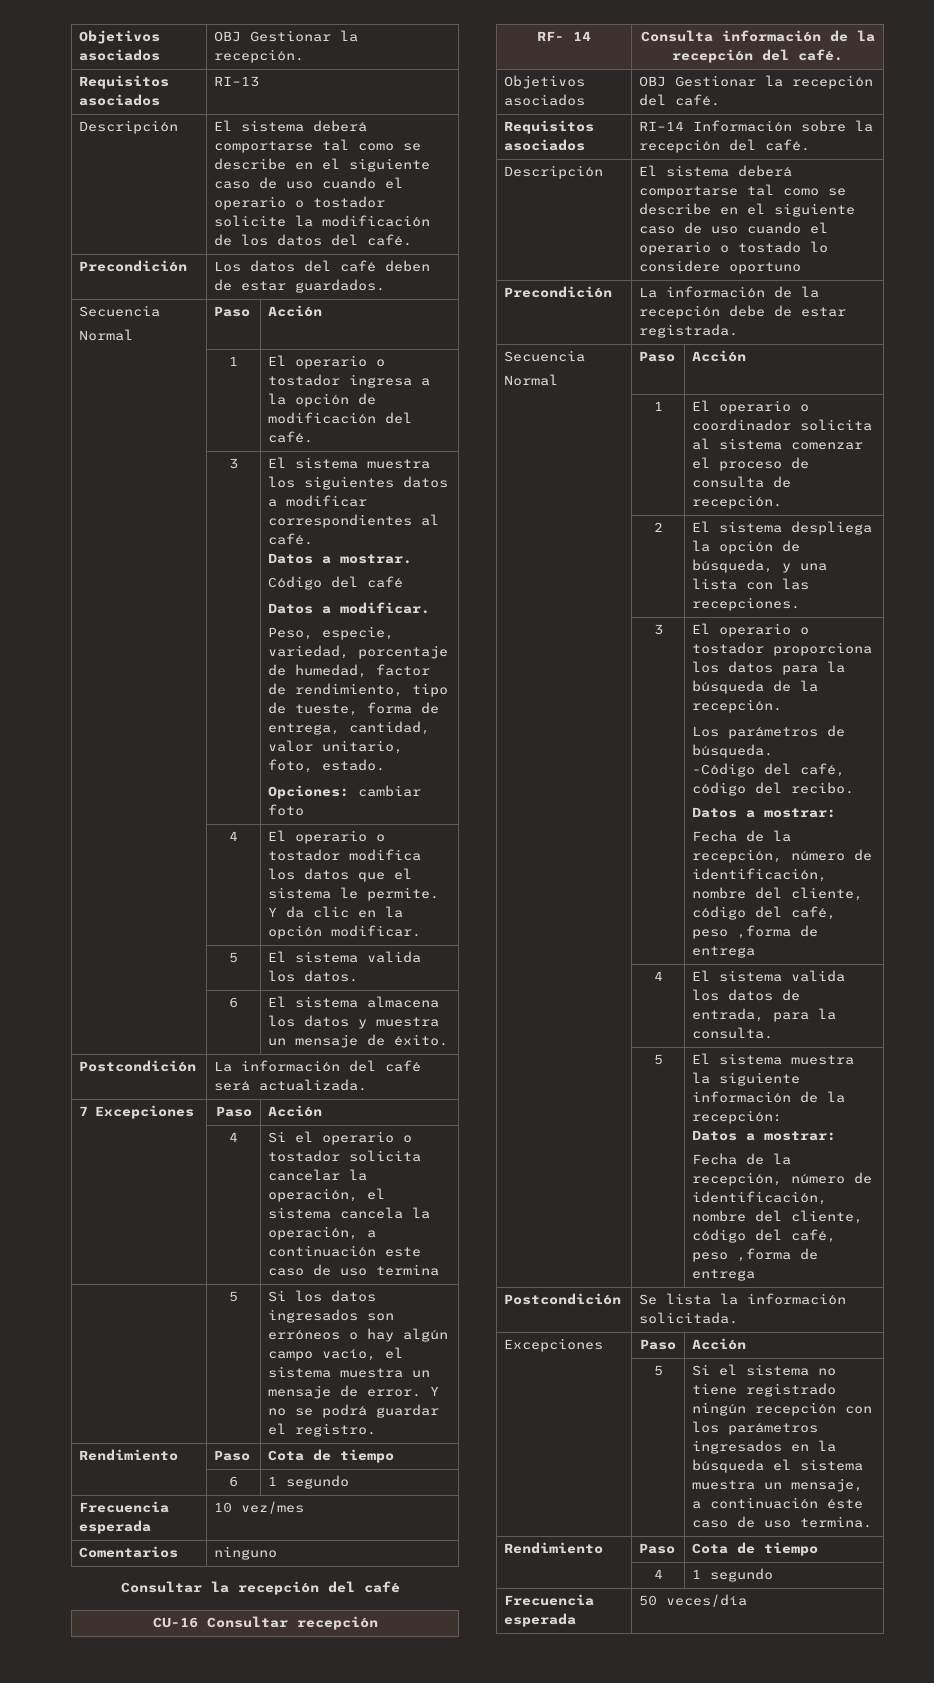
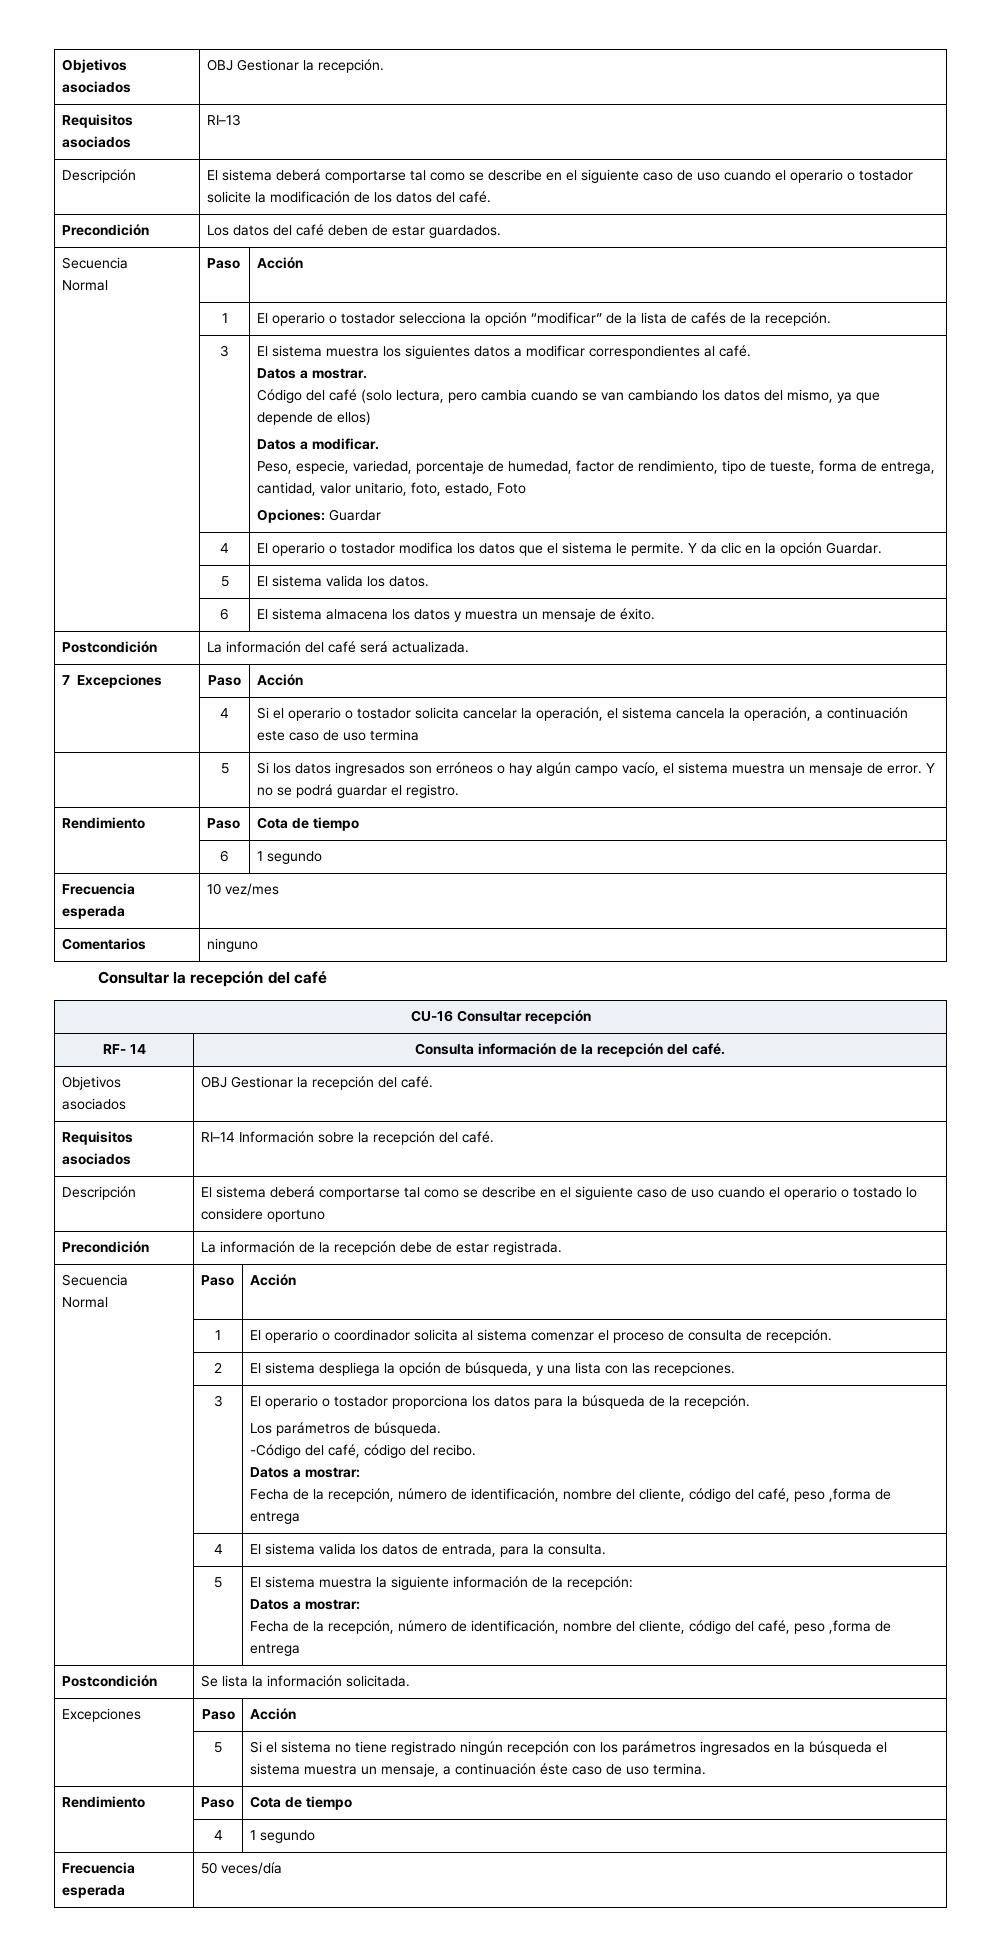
- | 1 | El operario o tostador ingresa a la opción de modificación del café.
+ | 1 | El operario o tostador selecciona la opción “modificar” de la lista de cafés de la recepción.
- Código del café
+ Código del café (solo lectura, pero cambia cuando se van cambiando los datos del mismo, ya que depende de ellos)
- Peso, especie, variedad, porcentaje de humedad, factor de rendimiento, tipo de tueste, forma de entrega, cantidad, valor unitario, foto, estado.
+ Peso, especie, variedad, porcentaje de humedad, factor de rendimiento, tipo de tueste, forma de entrega, cantidad, valor unitario, foto, estado, Foto
- Opciones: cambiar foto
+ Opciones: Guardar
- | 4 | El operario o tostador modifica los datos que el sistema le permite. Y da clic en la opción modificar.
+ | 4 | El operario o tostador modifica los datos que el sistema le permite. Y da clic en la opción Guardar.

